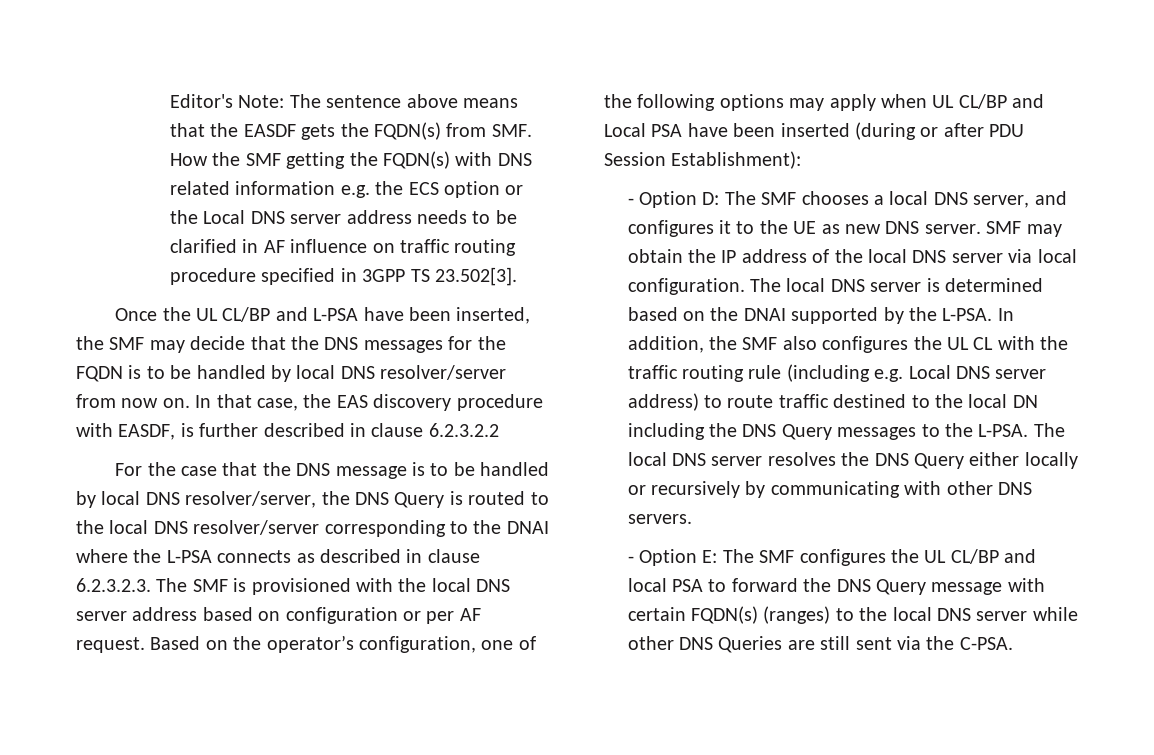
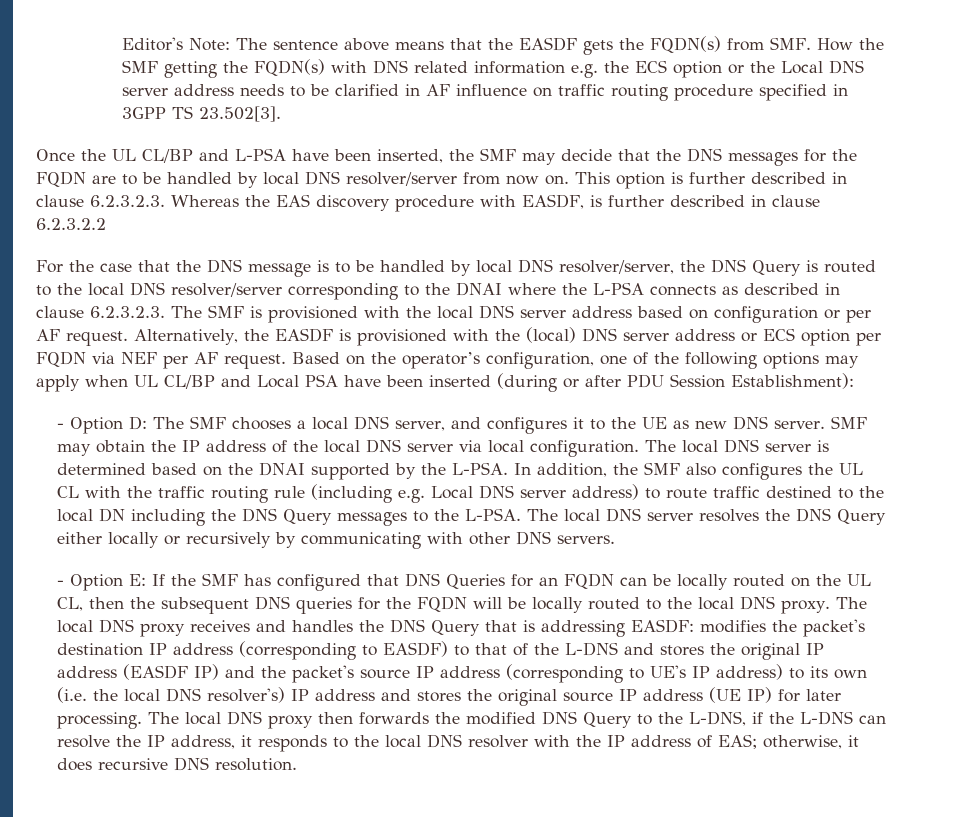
- Once the UL CL/BP and L-PSA have been inserted, the SMF may decide that the DNS messages for the FQDN is to be handled by local DNS resolver/server from now on.
+ Once the UL CL/BP and L-PSA have been inserted, the SMF may decide that the DNS messages for the FQDN are to be handled by local DNS resolver/server from now on.
- In that case, the EAS discovery procedure with EASDF, is further described in clause 6.2.3.2.2
+ This option is further described in clause 6.2.3.2.3. Whereas the EAS discovery procedure with EASDF, is further described in clause 6.2.3.2.2
+ Alternatively, the EASDF is provisioned with the (local) DNS server address or ECS option per FQDN via NEF per AF request.
- - Option E: The SMF configures the UL CL/BP and local PSA to forward the DNS Query message with certain FQDN(s) (ranges) to the local DNS server while other DNS Queries are still sent via the C-PSA.
+ - Option E: If the SMF has configured that DNS Queries for an FQDN can be locally routed on the UL CL, then the subsequent DNS queries for the FQDN will be locally routed to the local DNS proxy. The local DNS proxy receives and handles the DNS Query that is addressing EASDF: modifies the packet's destination IP address (corresponding to EASDF) to that of the L-DNS and stores the original IP address (EASDF IP) and the packet's source IP address (corresponding to UE's IP address) to its own (i.e. the local DNS resolver's) IP address and stores the original source IP address (UE IP) for later processing. The local DNS proxy then forwards the modified DNS Query to the L-DNS, if the L-DNS can resolve the IP address, it responds to the local DNS resolver with the IP address of EAS; otherwise, it does recursive DNS resolution.

